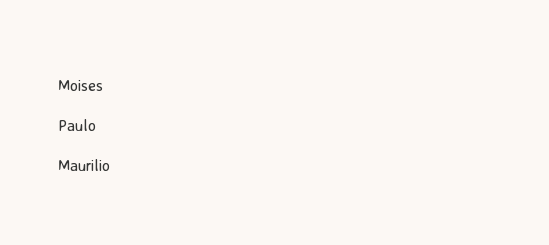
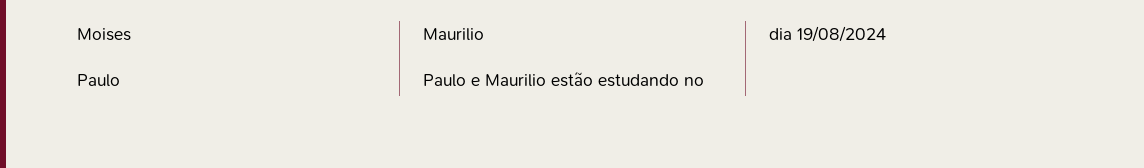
+ Paulo e Maurilio estão estudando no dia 19/08/2024

